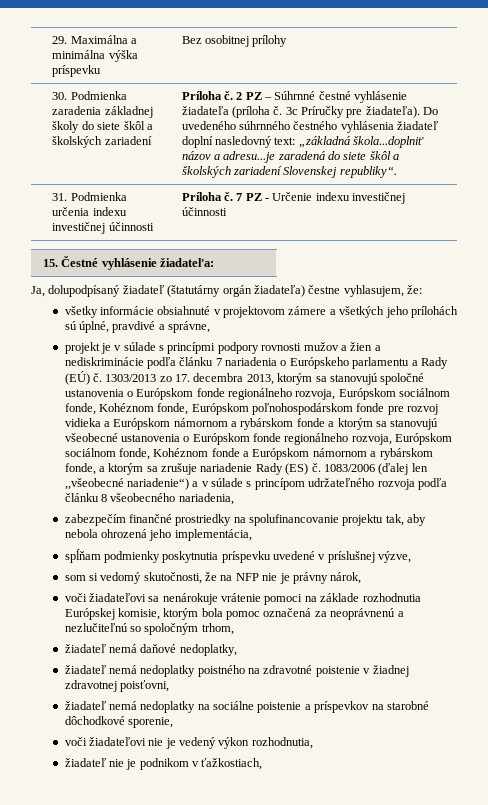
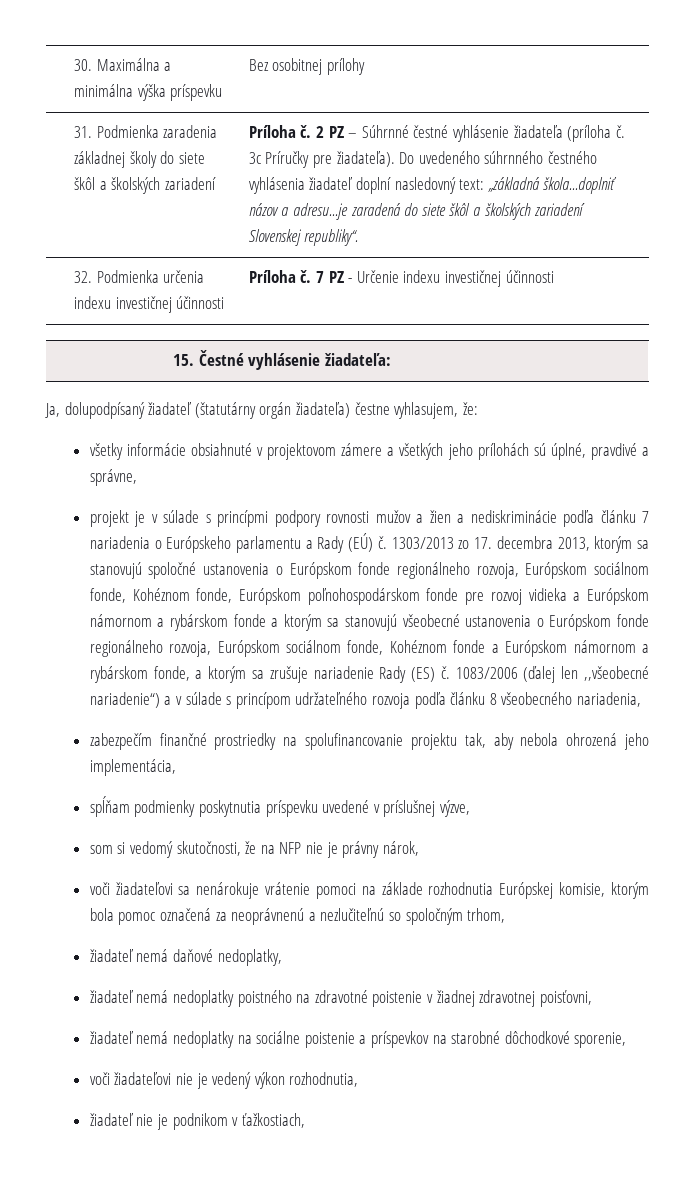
- 29. Maximálna a minimálna výška príspevku | Bez osobitnej prílohy
+ 30. Maximálna a minimálna výška príspevku | Bez osobitnej prílohy
- 30. Podmienka zaradenia základnej školy do siete škôl a školských zariadení
+ 31. Podmienka zaradenia základnej školy do siete škôl a školských zariadení
- 31. Podmienka určenia indexu investičnej účinnosti | Príloha č. 7 PZ - Určenie indexu investičnej účinnosti
+ 32. Podmienka určenia indexu investičnej účinnosti | Príloha č. 7 PZ - Určenie indexu investičnej účinnosti

